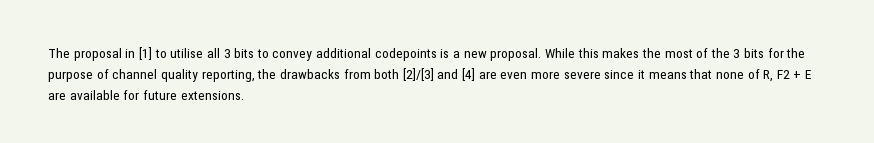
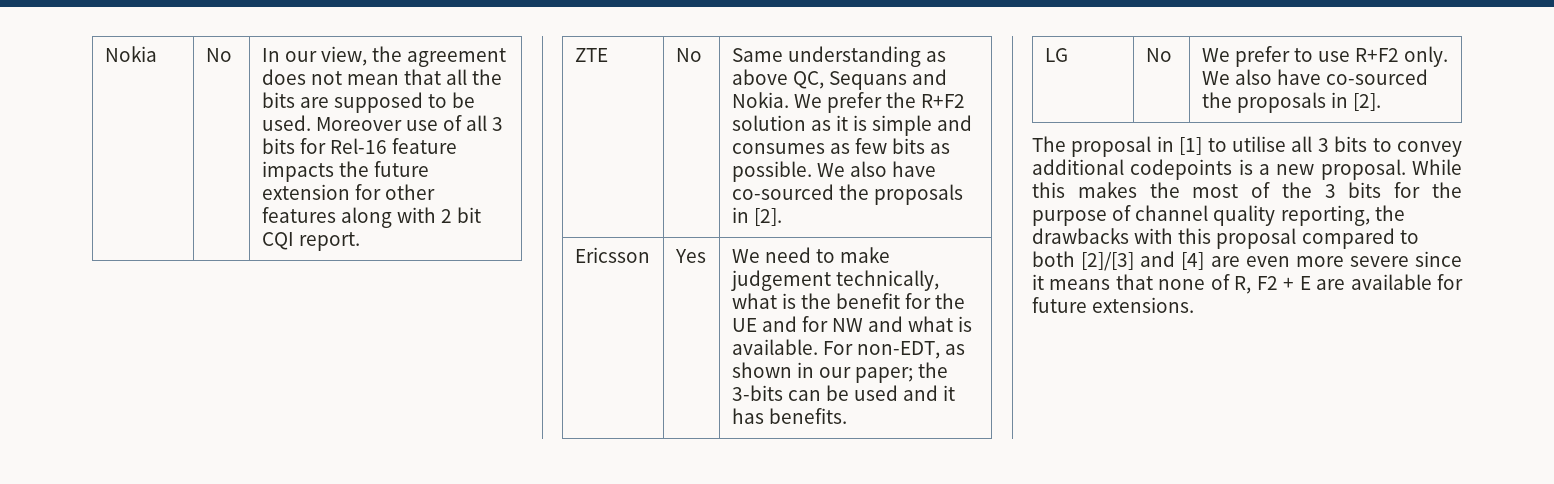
+ Nokia | No | In our view, the agreement does not mean that all the bits are supposed to be used. Moreover use of all 3 bits for Rel-16 feature impacts the future extension for other features along with 2 bit CQI report.
+ ZTE | No | Same understanding as above QC, Sequans and Nokia. We prefer the R+F2 solution as it is simple and consumes as few bits as possible. We also have co-sourced the proposals in [2].
+ Ericsson | Yes | We need to make judgement technically, what is the benefit for the UE and for NW and what is available. For non-EDT, as shown in our paper; the 3-bits can be used and it has benefits.
+ LG | No | We prefer to use R+F2 only. We also have co-sourced the proposals in [2].
- While this makes the most of the 3 bits for the purpose of channel quality reporting, the drawbacks from both [2]/[3] and [4] are even more severe since it means that none of R, F2 + E are available for future extensions.
+ While this makes the most of the 3 bits for the purpose of channel quality reporting, the drawbacks with this proposal compared to both [2]/[3] and [4] are even more severe since it means that none of R, F2 + E are available for future extensions.

